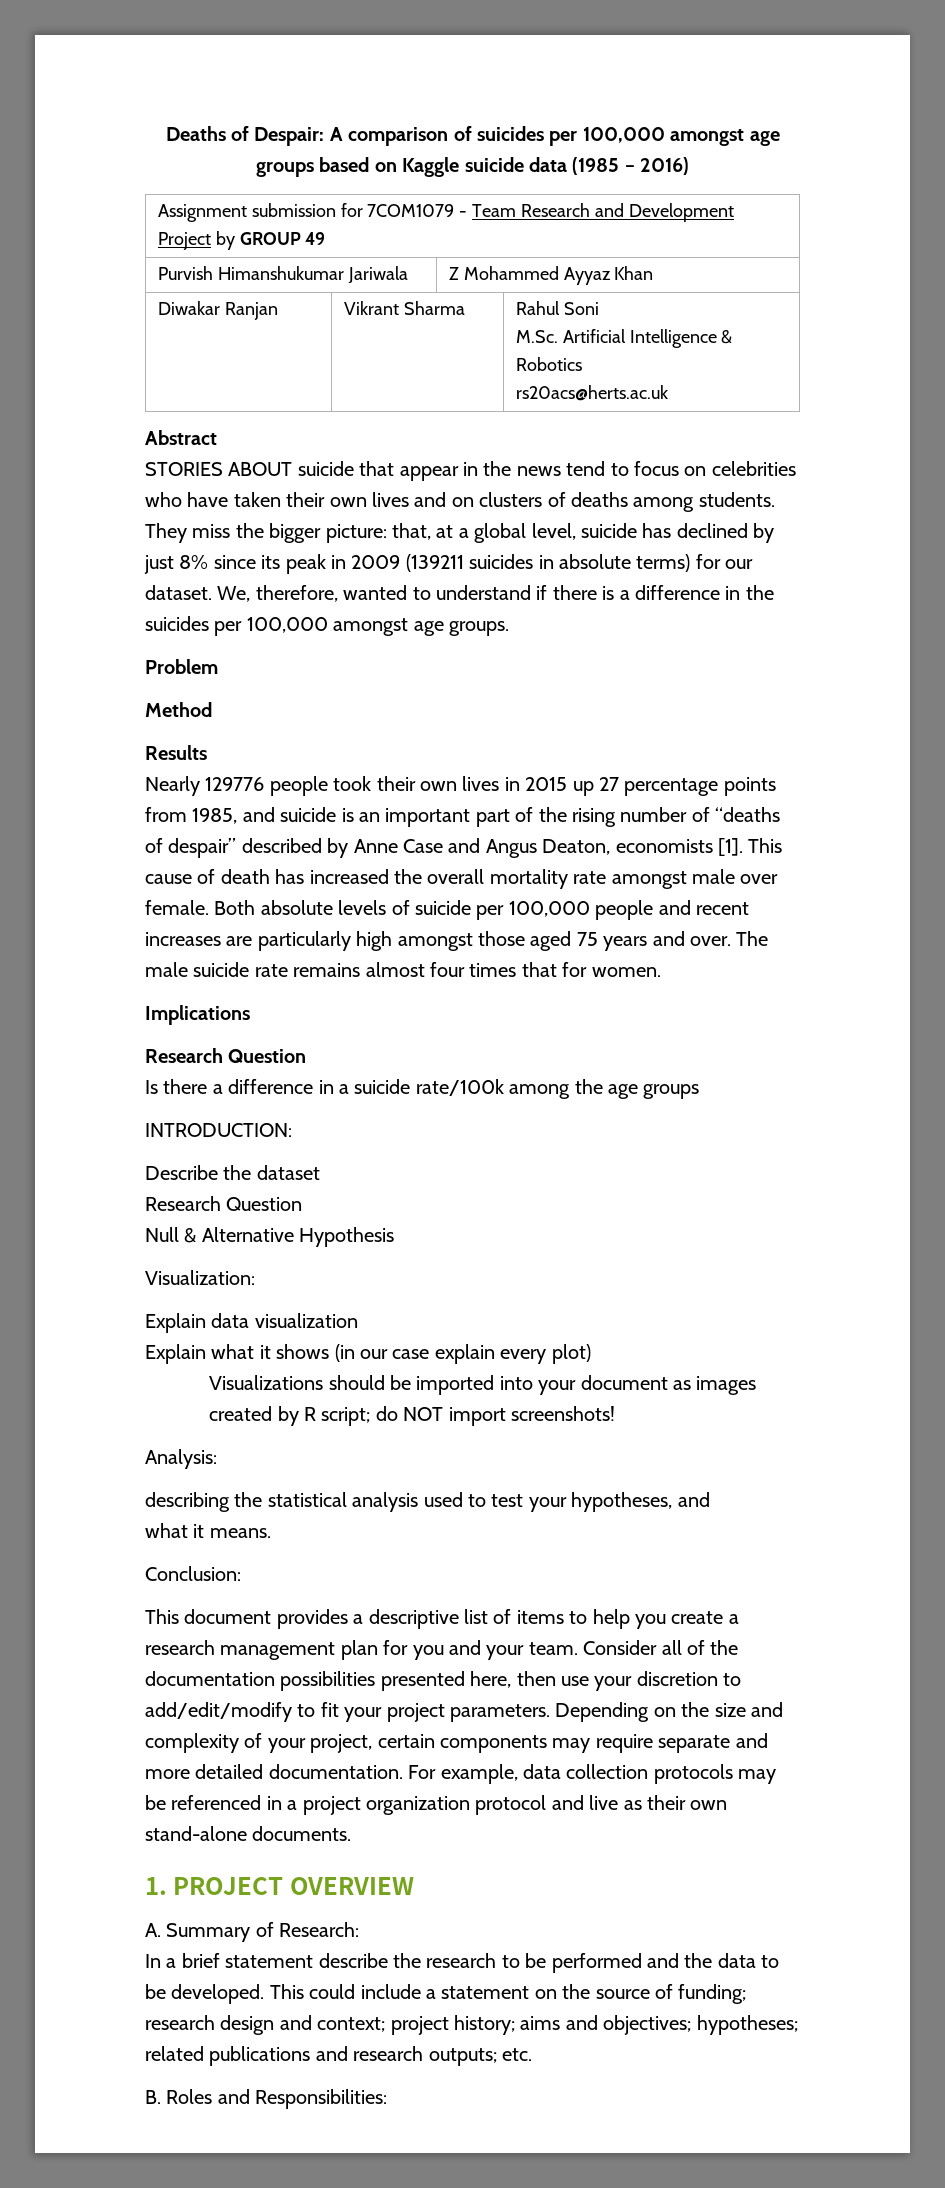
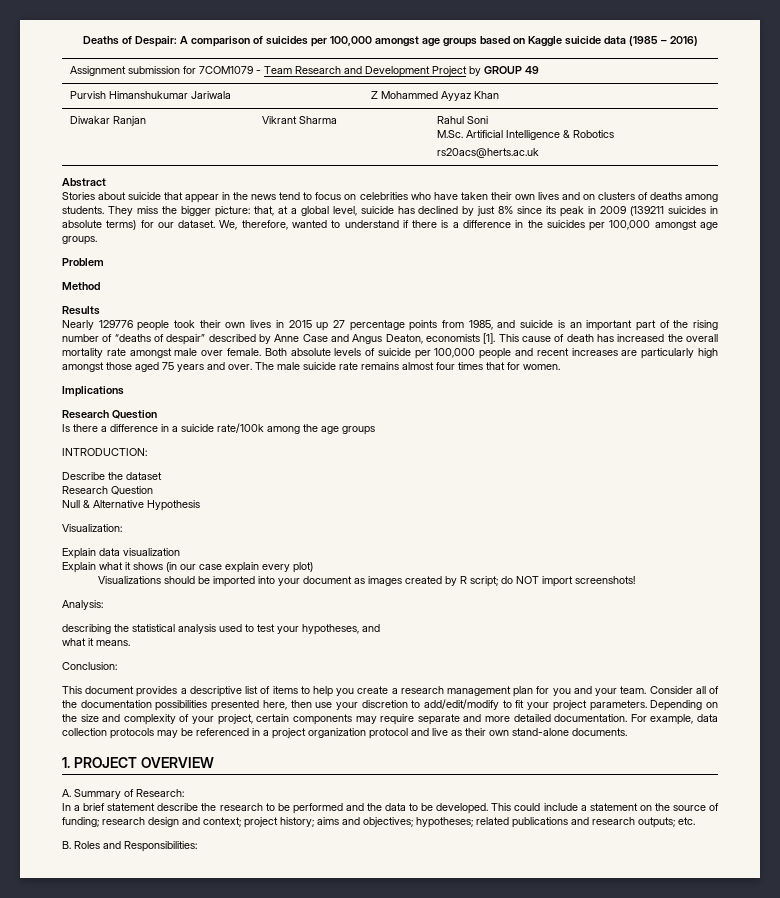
- STORIES ABOUT suicide that appear in the news tend to focus on celebrities who have taken their own lives and on clusters of deaths among students.
+ Stories about suicide that appear in the news tend to focus on celebrities who have taken their own lives and on clusters of deaths among students.

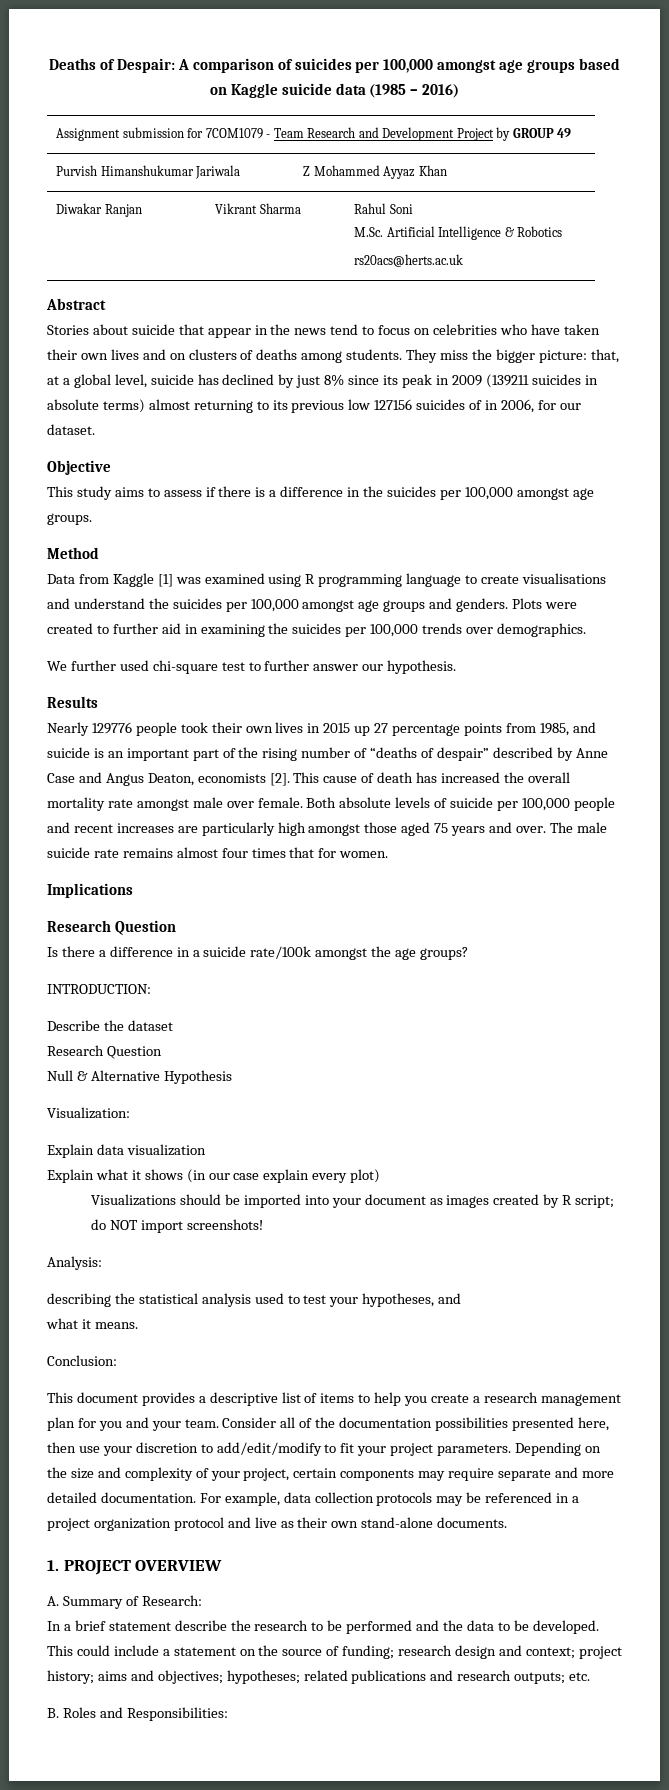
- They miss the bigger picture: that, at a global level, suicide has declined by just 8% since its peak in 2009 (139211 suicides in absolute terms) for our dataset. We, therefore, wanted to understand if there is a difference in the suicides per 100,000 amongst age groups.
+ They miss the bigger picture: that, at a global level, suicide has declined by just 8% since its peak in 2009 (139211 suicides in absolute terms) almost returning to its previous low 127156 suicides of in 2006, for our dataset.
+ Objective
+ This study aims to assess if there is a difference in the suicides per 100,000 amongst age groups.
- Problem
  Method
+ Data from Kaggle [1] was examined using R programming language to create visualisations and understand the suicides per 100,000 amongst age groups and genders. Plots were created to further aid in examining the suicides per 100,000 trends over demographics.
+ We further used chi-square test to further answer our hypothesis.
- Nearly 129776 people took their own lives in 2015 up 27 percentage points from 1985, and suicide is an important part of the rising number of “deaths of despair” described by Anne Case and Angus Deaton, economists [1].
+ Nearly 129776 people took their own lives in 2015 up 27 percentage points from 1985, and suicide is an important part of the rising number of “deaths of despair” described by Anne Case and Angus Deaton, economists [2].
- Is there a difference in a suicide rate/100k among the age groups
+ Is there a difference in a suicide rate/100k amongst the age groups?

